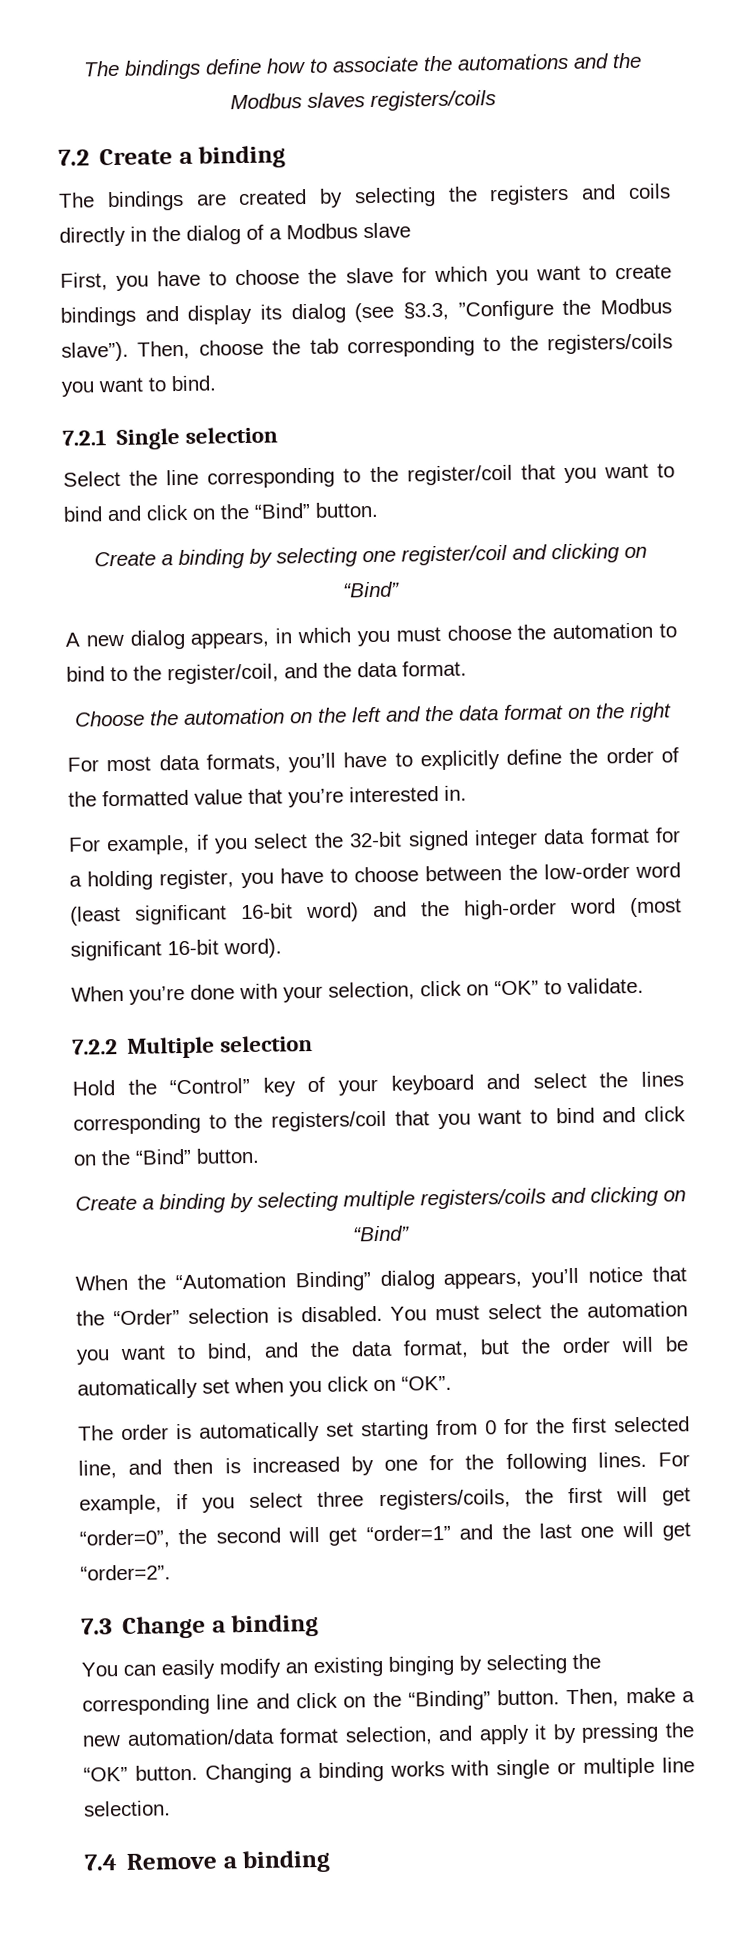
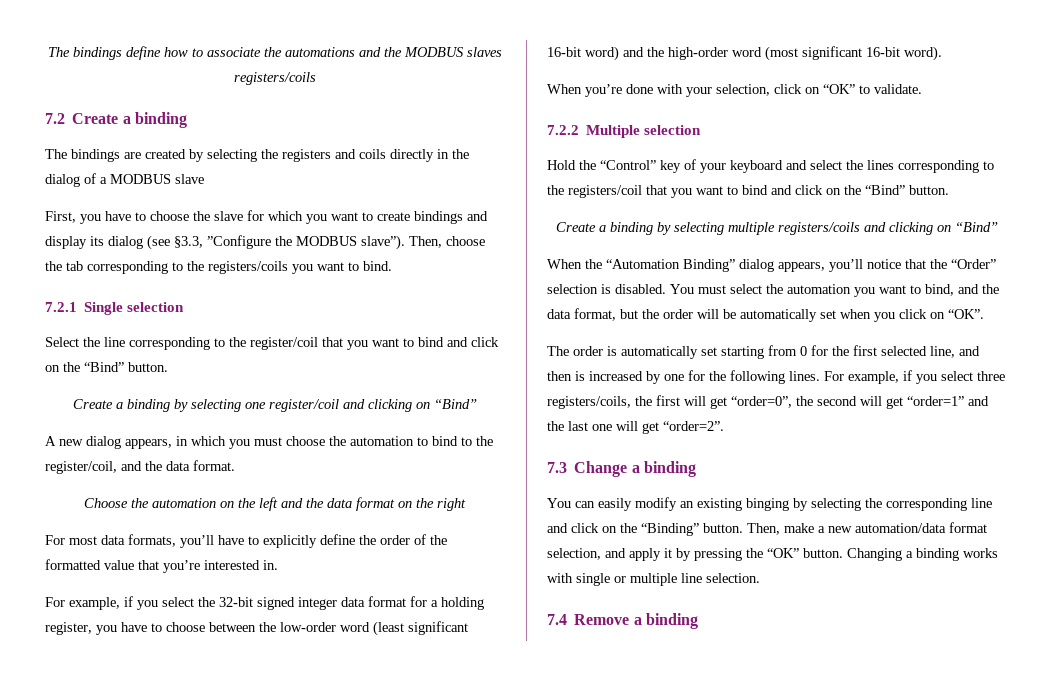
- The bindings define how to associate the automations and the Modbus slaves registers/coils
+ The bindings define how to associate the automations and the MODBUS slaves registers/coils
- The bindings are created by selecting the registers and coils directly in the dialog of a Modbus slave
+ The bindings are created by selecting the registers and coils directly in the dialog of a MODBUS slave
- First, you have to choose the slave for which you want to create bindings and display its dialog (see §3.3, ”Configure the Modbus slave”).
+ First, you have to choose the slave for which you want to create bindings and display its dialog (see §3.3, ”Configure the MODBUS slave”).

